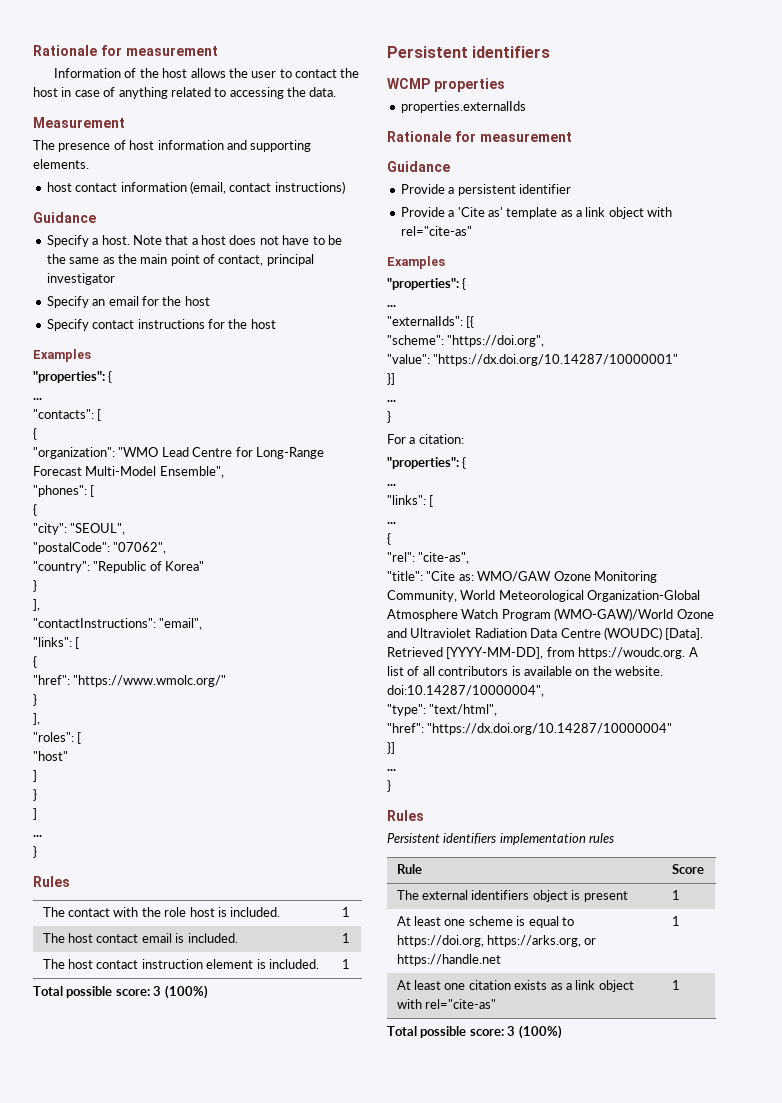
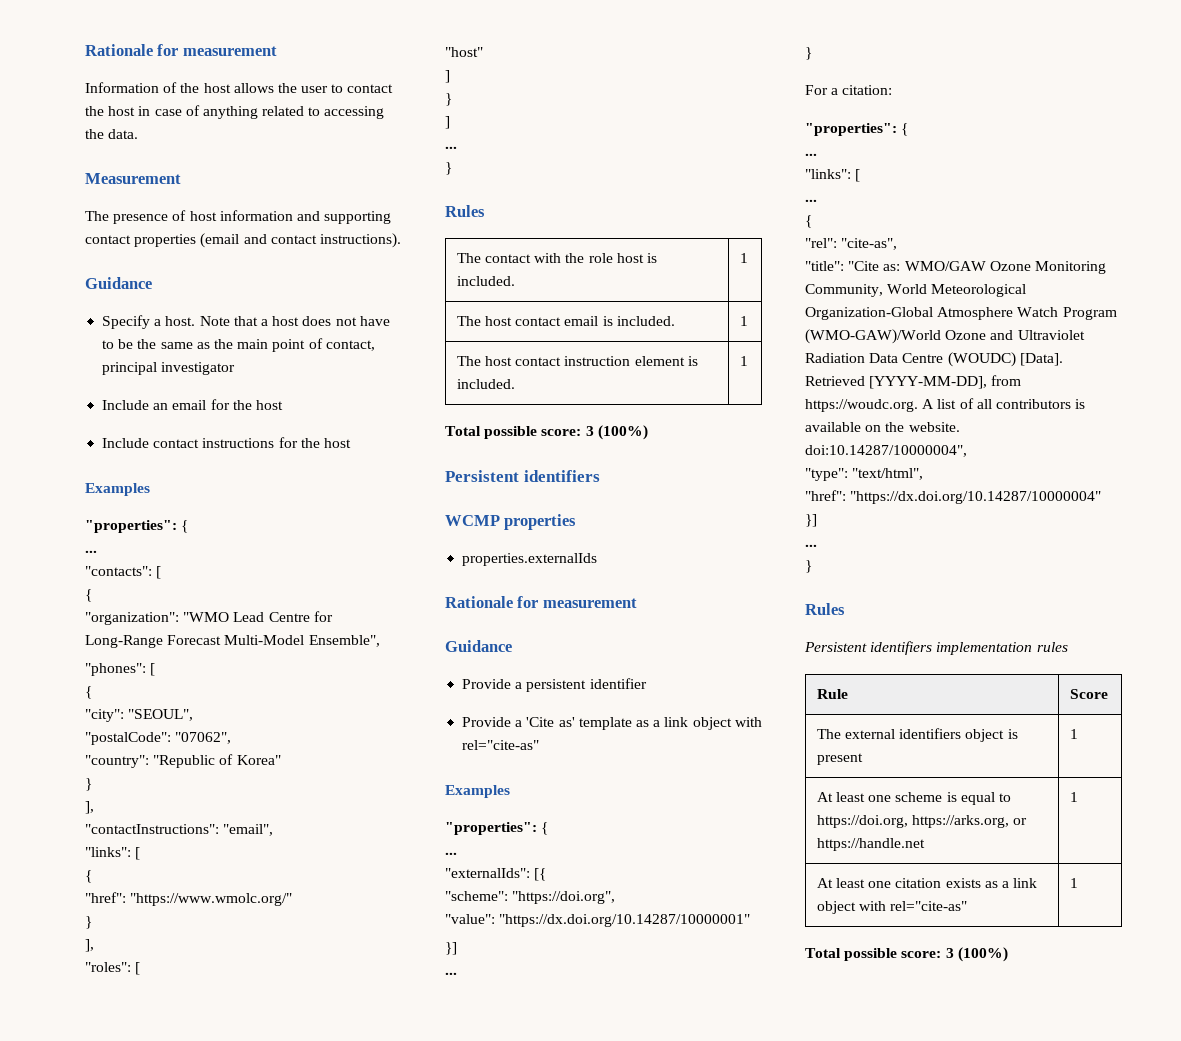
- The presence of host information and supporting elements.
- host contact information (email, contact instructions)
+ The presence of host information and supporting contact properties (email and contact instructions).
- Specify an email for the host
+ Include an email for the host
- Specify contact instructions for the host
+ Include contact instructions for the host

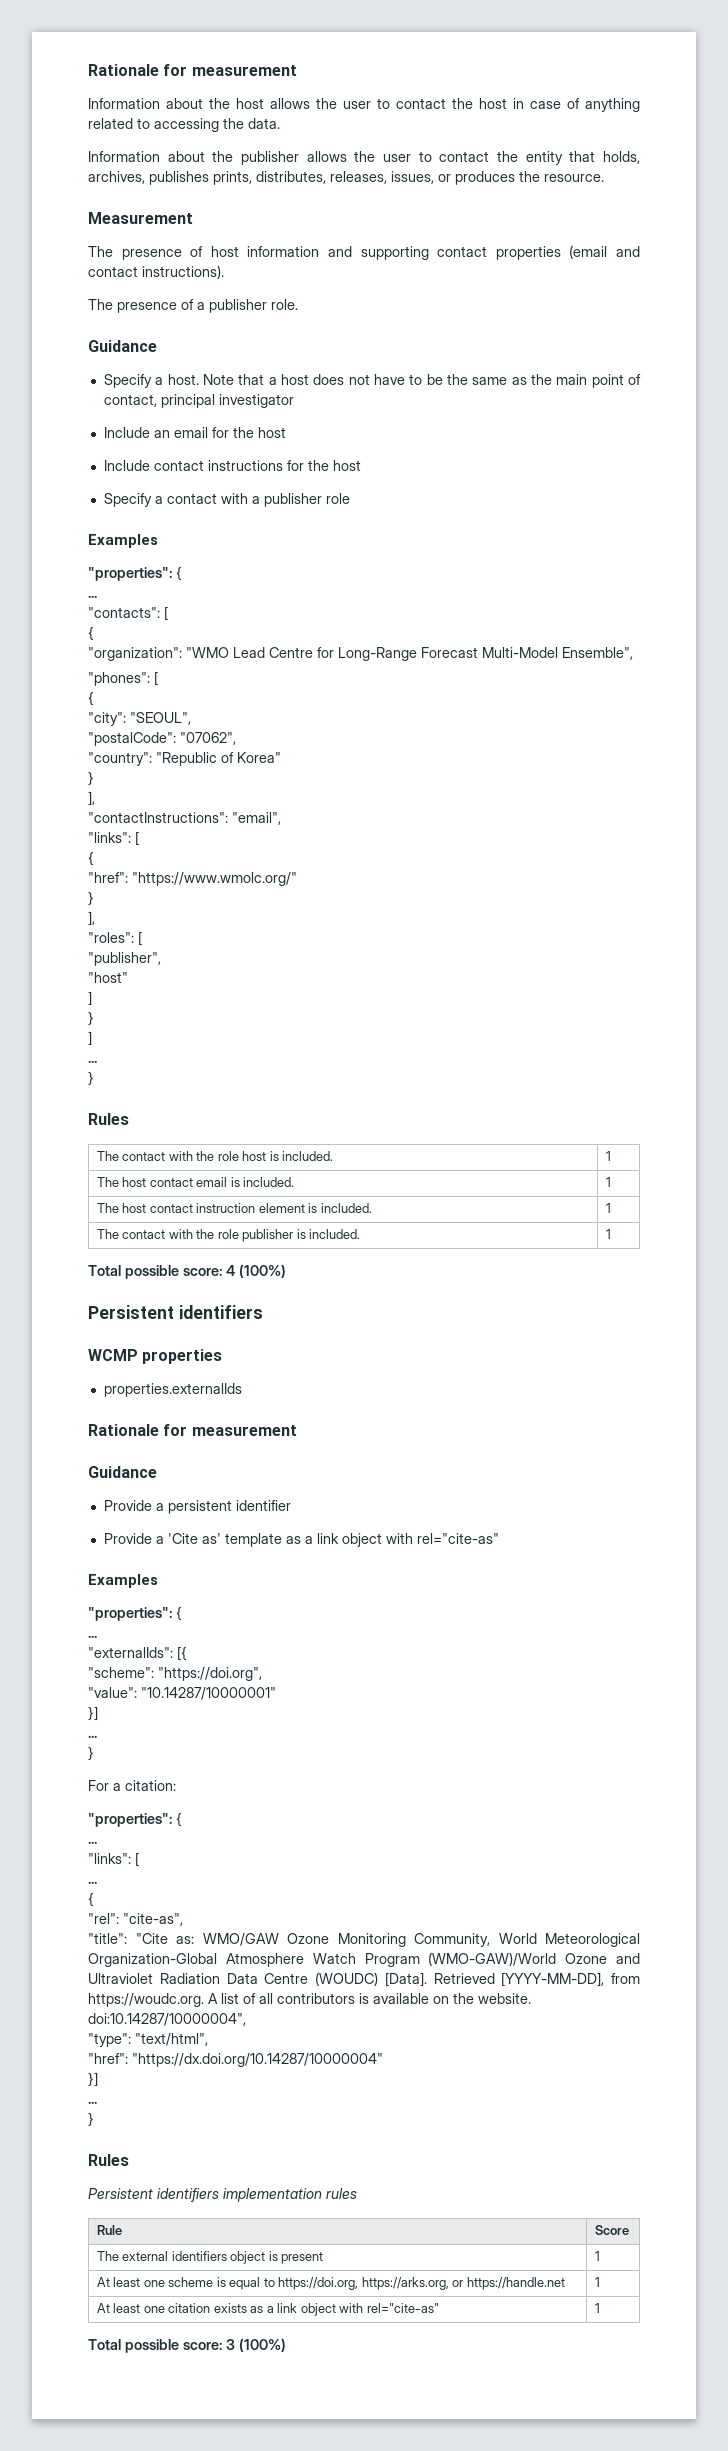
- Information of the host allows the user to contact the host in case of anything related to accessing the data.
+ Information about the host allows the user to contact the host in case of anything related to accessing the data.
+ Information about the publisher allows the user to contact the entity that holds, archives, publishes prints, distributes, releases, issues, or produces the resource.
+ The presence of a publisher role.
+ Specify a contact with a publisher role
+ "publisher",
  The host contact instruction element is included. | 1
- Total possible score: 3 (100%)
+ The contact with the role publisher is included. | 1
+ Total possible score: 4 (100%)
- "value": "https://dx.doi.org/10.14287/10000001"
+ "value": "10.14287/10000001"

